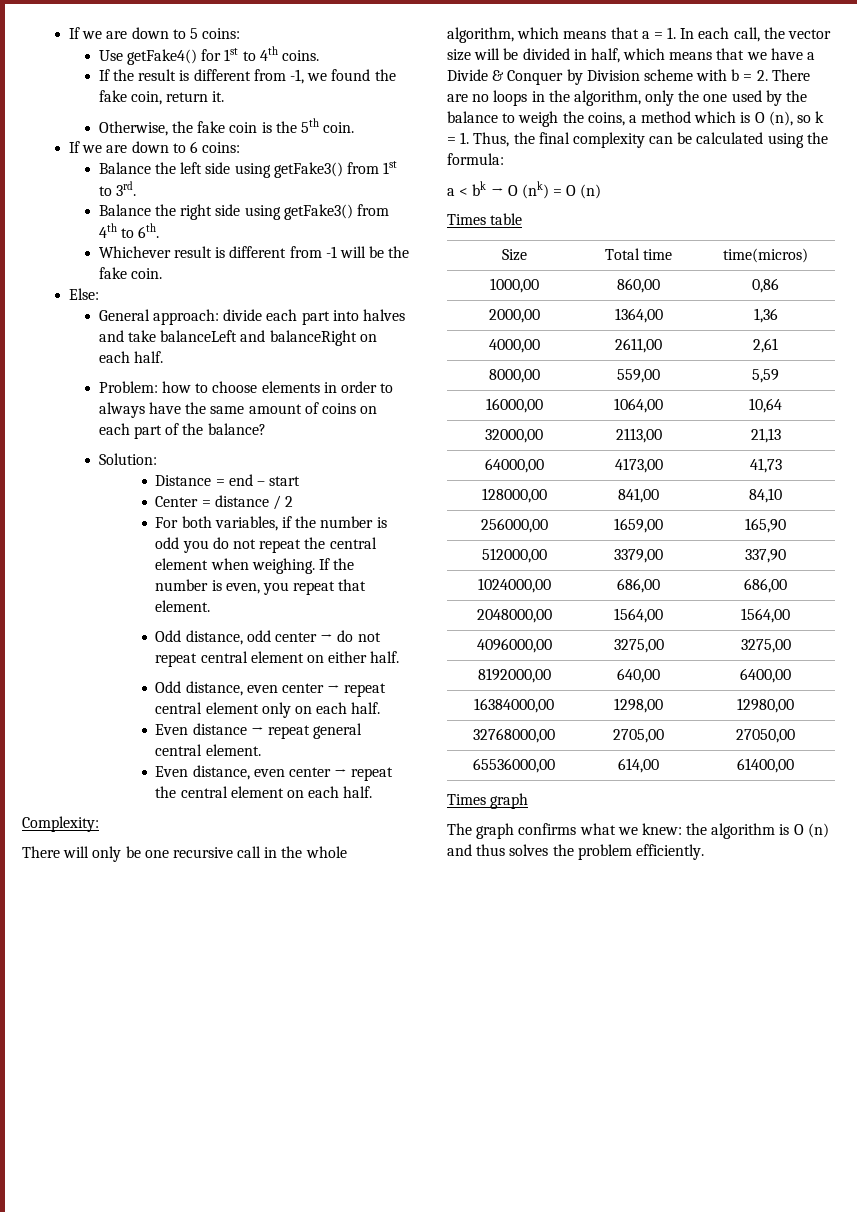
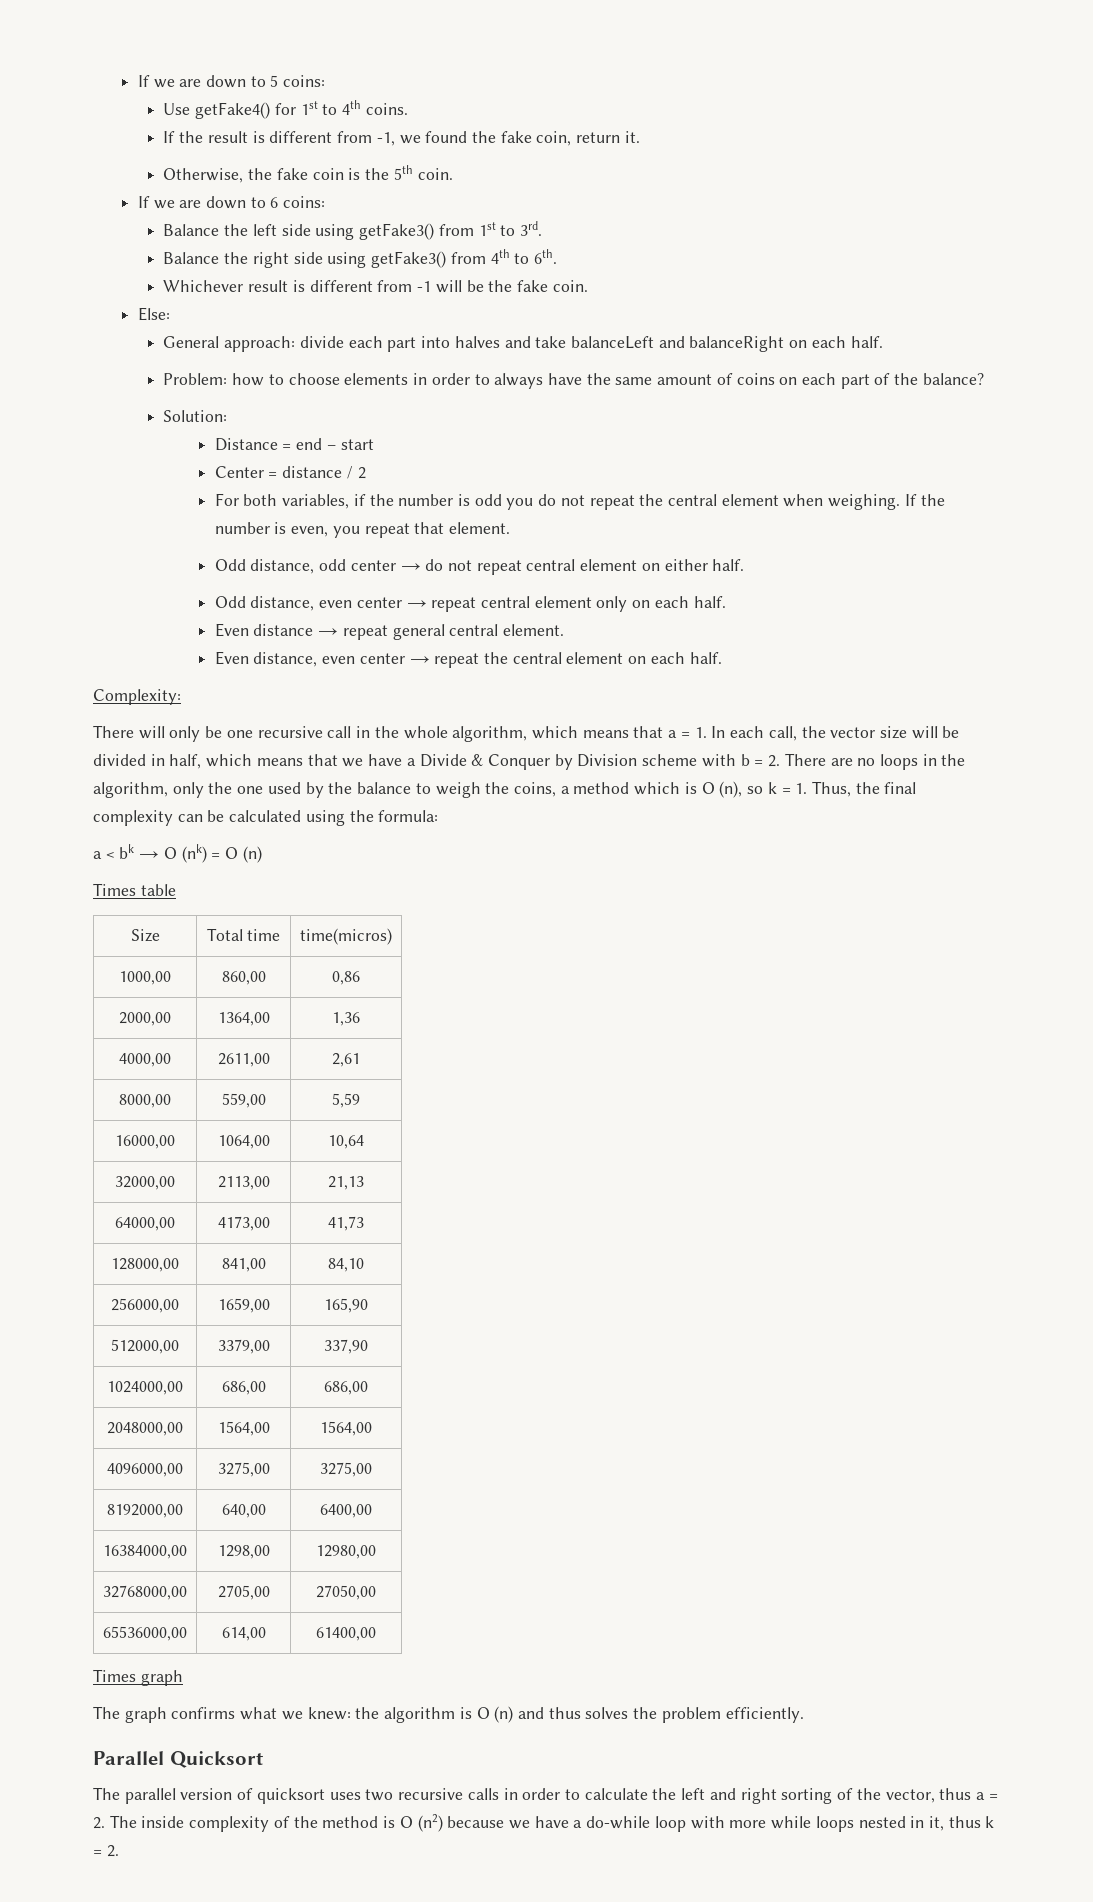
+ Parallel Quicksort
+ The parallel version of quicksort uses two recursive calls in order to calculate the left and right sorting of the vector, thus a = 2. The inside complexity of the method is O (n2) because we have a do-while loop with more while loops nested in it, thus k = 2.

